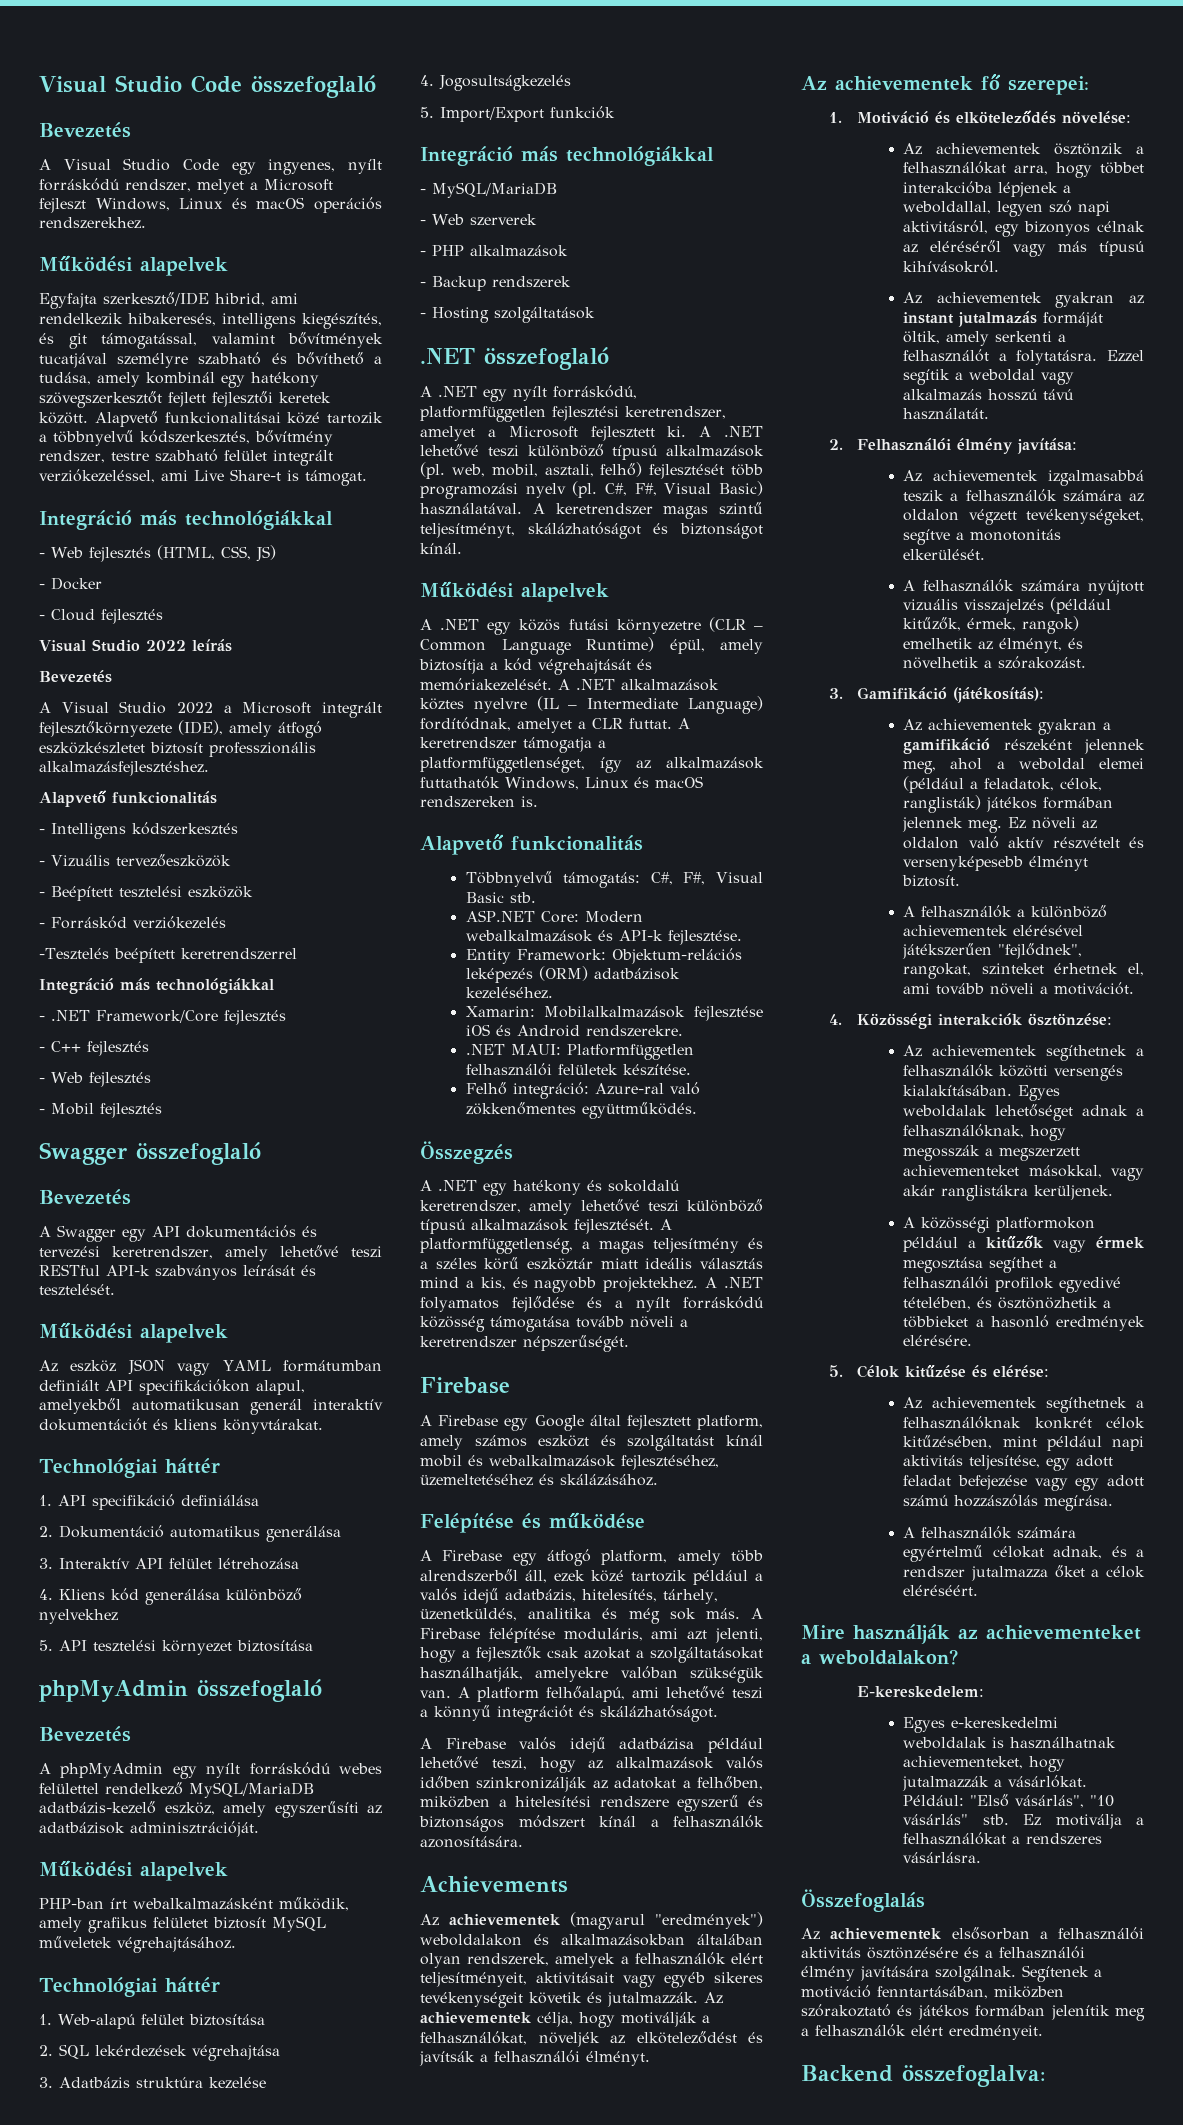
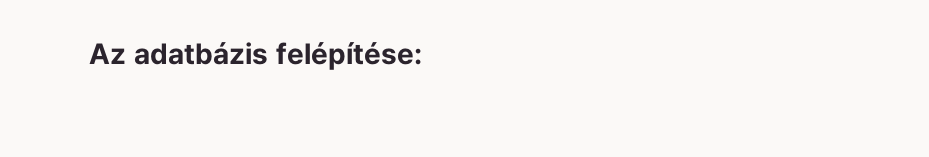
- Visual Studio Code összefoglaló
- Bevezetés
- A Visual Studio Code egy ingyenes, nyílt forráskódú rendszer, melyet a Microsoft fejleszt Windows, Linux és macOS operációs rendszerekhez.
- Működési alapelvek
- Egyfajta szerkesztő/IDE hibrid, ami rendelkezik hibakeresés, intelligens kiegészítés, és git támogatással, valamint bővítmények tucatjával személyre szabható és bővíthető a tudása, amely kombinál egy hatékony szövegszerkesztőt fejlett fejlesztői keretek között. Alapvető funkcionalitásai közé tartozik a többnyelvű kódszerkesztés, bővítmény rendszer, testre szabható felület integrált verziókezeléssel, ami Live Share-t is támogat.
- Integráció más technológiákkal
- - Web fejlesztés (HTML, CSS, JS)
- - Docker
- - Cloud fejlesztés
- Visual Studio 2022 leírás
- Bevezetés
- A Visual Studio 2022 a Microsoft integrált fejlesztőkörnyezete (IDE), amely átfogó eszközkészletet biztosít professzionális alkalmazásfejlesztéshez.
- Alapvető funkcionalitás
- - Intelligens kódszerkesztés
- - Vizuális tervezőeszközök
- - Beépített tesztelési eszközök
- - Forráskód verziókezelés
- -Tesztelés beépített keretrendszerrel
- Integráció más technológiákkal
- - .NET Framework/Core fejlesztés
- - C++ fejlesztés
- - Web fejlesztés
- - Mobil fejlesztés
- Swagger összefoglaló
- Bevezetés
- A Swagger egy API dokumentációs és tervezési keretrendszer, amely lehetővé teszi RESTful API-k szabványos leírását és tesztelését.
- Működési alapelvek
- Az eszköz JSON vagy YAML formátumban definiált API specifikációkon alapul, amelyekből automatikusan generál interaktív dokumentációt és kliens könyvtárakat.
- Technológiai háttér
- 1. API specifikáció definiálása
- 2. Dokumentáció automatikus generálása
- 3. Interaktív API felület létrehozása
- 4. Kliens kód generálása különböző nyelvekhez
- 5. API tesztelési környezet biztosítása
- phpMyAdmin összefoglaló
- Bevezetés
- A phpMyAdmin egy nyílt forráskódú webes felülettel rendelkező MySQL/MariaDB adatbázis-kezelő eszköz, amely egyszerűsíti az adatbázisok adminisztrációját.
- Működési alapelvek
- PHP-ban írt webalkalmazásként működik, amely grafikus felületet biztosít MySQL műveletek végrehajtásához.
- Technológiai háttér
- 1. Web-alapú felület biztosítása
- 2. SQL lekérdezések végrehajtása
- 3. Adatbázis struktúra kezelése
- 4. Jogosultságkezelés
- 5. Import/Export funkciók
- Integráció más technológiákkal
- - MySQL/MariaDB
- - Web szerverek
- - PHP alkalmazások
- - Backup rendszerek
- - Hosting szolgáltatások
- .NET összefoglaló
- A .NET egy nyílt forráskódú, platformfüggetlen fejlesztési keretrendszer, amelyet a Microsoft fejlesztett ki. A .NET lehetővé teszi különböző típusú alkalmazások (pl. web, mobil, asztali, felhő) fejlesztését több programozási nyelv (pl. C#, F#, Visual Basic) használatával. A keretrendszer magas szintű teljesítményt, skálázhatóságot és biztonságot kínál.
- Működési alapelvek
- A .NET egy közös futási környezetre (CLR – Common Language Runtime) épül, amely biztosítja a kód végrehajtását és memóriakezelését. A .NET alkalmazások köztes nyelvre (IL – Intermediate Language) fordítódnak, amelyet a CLR futtat. A keretrendszer támogatja a platformfüggetlenséget, így az alkalmazások futtathatók Windows, Linux és macOS rendszereken is.
- Alapvető funkcionalitás
- Többnyelvű támogatás: C#, F#, Visual Basic stb.
- ASP.NET Core: Modern webalkalmazások és API-k fejlesztése.
- Entity Framework: Objektum-relációs leképezés (ORM) adatbázisok kezeléséhez.
- Xamarin: Mobilalkalmazások fejlesztése iOS és Android rendszerekre.
- .NET MAUI: Platformfüggetlen felhasználói felületek készítése.
- Felhő integráció: Azure-ral való zökkenőmentes együttműködés.
- Összegzés
- A .NET egy hatékony és sokoldalú keretrendszer, amely lehetővé teszi különböző típusú alkalmazások fejlesztését. A platformfüggetlenség, a magas teljesítmény és a széles körű eszköztár miatt ideális választás mind a kis, és nagyobb projektekhez. A .NET folyamatos fejlődése és a nyílt forráskódú közösség támogatása tovább növeli a keretrendszer népszerűségét.
- Firebase
- A Firebase egy Google által fejlesztett platform, amely számos eszközt és szolgáltatást kínál mobil és webalkalmazások fejlesztéséhez, üzemeltetéséhez és skálázásához.
- Felépítése és működése
- A Firebase egy átfogó platform, amely több alrendszerből áll, ezek közé tartozik például a valós idejű adatbázis, hitelesítés, tárhely, üzenetküldés, analitika és még sok más. A Firebase felépítése moduláris, ami azt jelenti, hogy a fejlesztők csak azokat a szolgáltatásokat használhatják, amelyekre valóban szükségük van. A platform felhőalapú, ami lehetővé teszi a könnyű integrációt és skálázhatóságot.
- A Firebase valós idejű adatbázisa például lehetővé teszi, hogy az alkalmazások valós időben szinkronizálják az adatokat a felhőben, miközben a hitelesítési rendszere egyszerű és biztonságos módszert kínál a felhasználók azonosítására.
- Achievements
- Az achievementek (magyarul "eredmények") weboldalakon és alkalmazásokban általában olyan rendszerek, amelyek a felhasználók elért teljesítményeit, aktivitásait vagy egyéb sikeres tevékenységeit követik és jutalmazzák. Az achievementek célja, hogy motiválják a felhasználókat, növeljék az elköteleződést és javítsák a felhasználói élményt.
- Az achievementek fő szerepei:
- 1. Motiváció és elköteleződés növelése:
- Az achievementek ösztönzik a felhasználókat arra, hogy többet interakcióba lépjenek a weboldallal, legyen szó napi aktivitásról, egy bizonyos célnak az eléréséről vagy más típusú kihívásokról.
- Az achievementek gyakran az instant jutalmazás formáját öltik, amely serkenti a felhasználót a folytatásra. Ezzel segítik a weboldal vagy alkalmazás hosszú távú használatát.
- 2. Felhasználói élmény javítása:
- Az achievementek izgalmasabbá teszik a felhasználók számára az oldalon végzett tevékenységeket, segítve a monotonitás elkerülését.
- A felhasználók számára nyújtott vizuális visszajelzés (például kitűzők, érmek, rangok) emelhetik az élményt, és növelhetik a szórakozást.
- 3. Gamifikáció (játékosítás):
- Az achievementek gyakran a gamifikáció részeként jelennek meg, ahol a weboldal elemei (például a feladatok, célok, ranglisták) játékos formában jelennek meg. Ez növeli az oldalon való aktív részvételt és versenyképesebb élményt biztosít.
- A felhasználók a különböző achievementek elérésével játékszerűen "fejlődnek", rangokat, szinteket érhetnek el, ami tovább növeli a motivációt.
- 4. Közösségi interakciók ösztönzése:
- Az achievementek segíthetnek a felhasználók közötti versengés kialakításában. Egyes weboldalak lehetőséget adnak a felhasználóknak, hogy megosszák a megszerzett achievementeket másokkal, vagy akár ranglistákra kerüljenek.
- A közösségi platformokon például a kitűzők vagy érmek megosztása segíthet a felhasználói profilok egyedivé tételében, és ösztönözhetik a többieket a hasonló eredmények elérésére.
- 5. Célok kitűzése és elérése:
- Az achievementek segíthetnek a felhasználóknak konkrét célok kitűzésében, mint például napi aktivitás teljesítése, egy adott feladat befejezése vagy egy adott számú hozzászólás megírása.
- A felhasználók számára egyértelmű célokat adnak, és a rendszer jutalmazza őket a célok eléréséért.
- Mire használják az achievementeket a weboldalakon?
- E-kereskedelem:
- Egyes e-kereskedelmi weboldalak is használhatnak achievementeket, hogy jutalmazzák a vásárlókat. Például: "Első vásárlás", "10 vásárlás" stb. Ez motiválja a felhasználókat a rendszeres vásárlásra.
- Összefoglalás
- Az achievementek elsősorban a felhasználói aktivitás ösztönzésére és a felhasználói élmény javítására szolgálnak. Segítenek a motiváció fenntartásában, miközben szórakoztató és játékos formában jelenítik meg a felhasználók elért eredményeit.
- Backend összefoglalva:
+ Az adatbázis felépítése:

